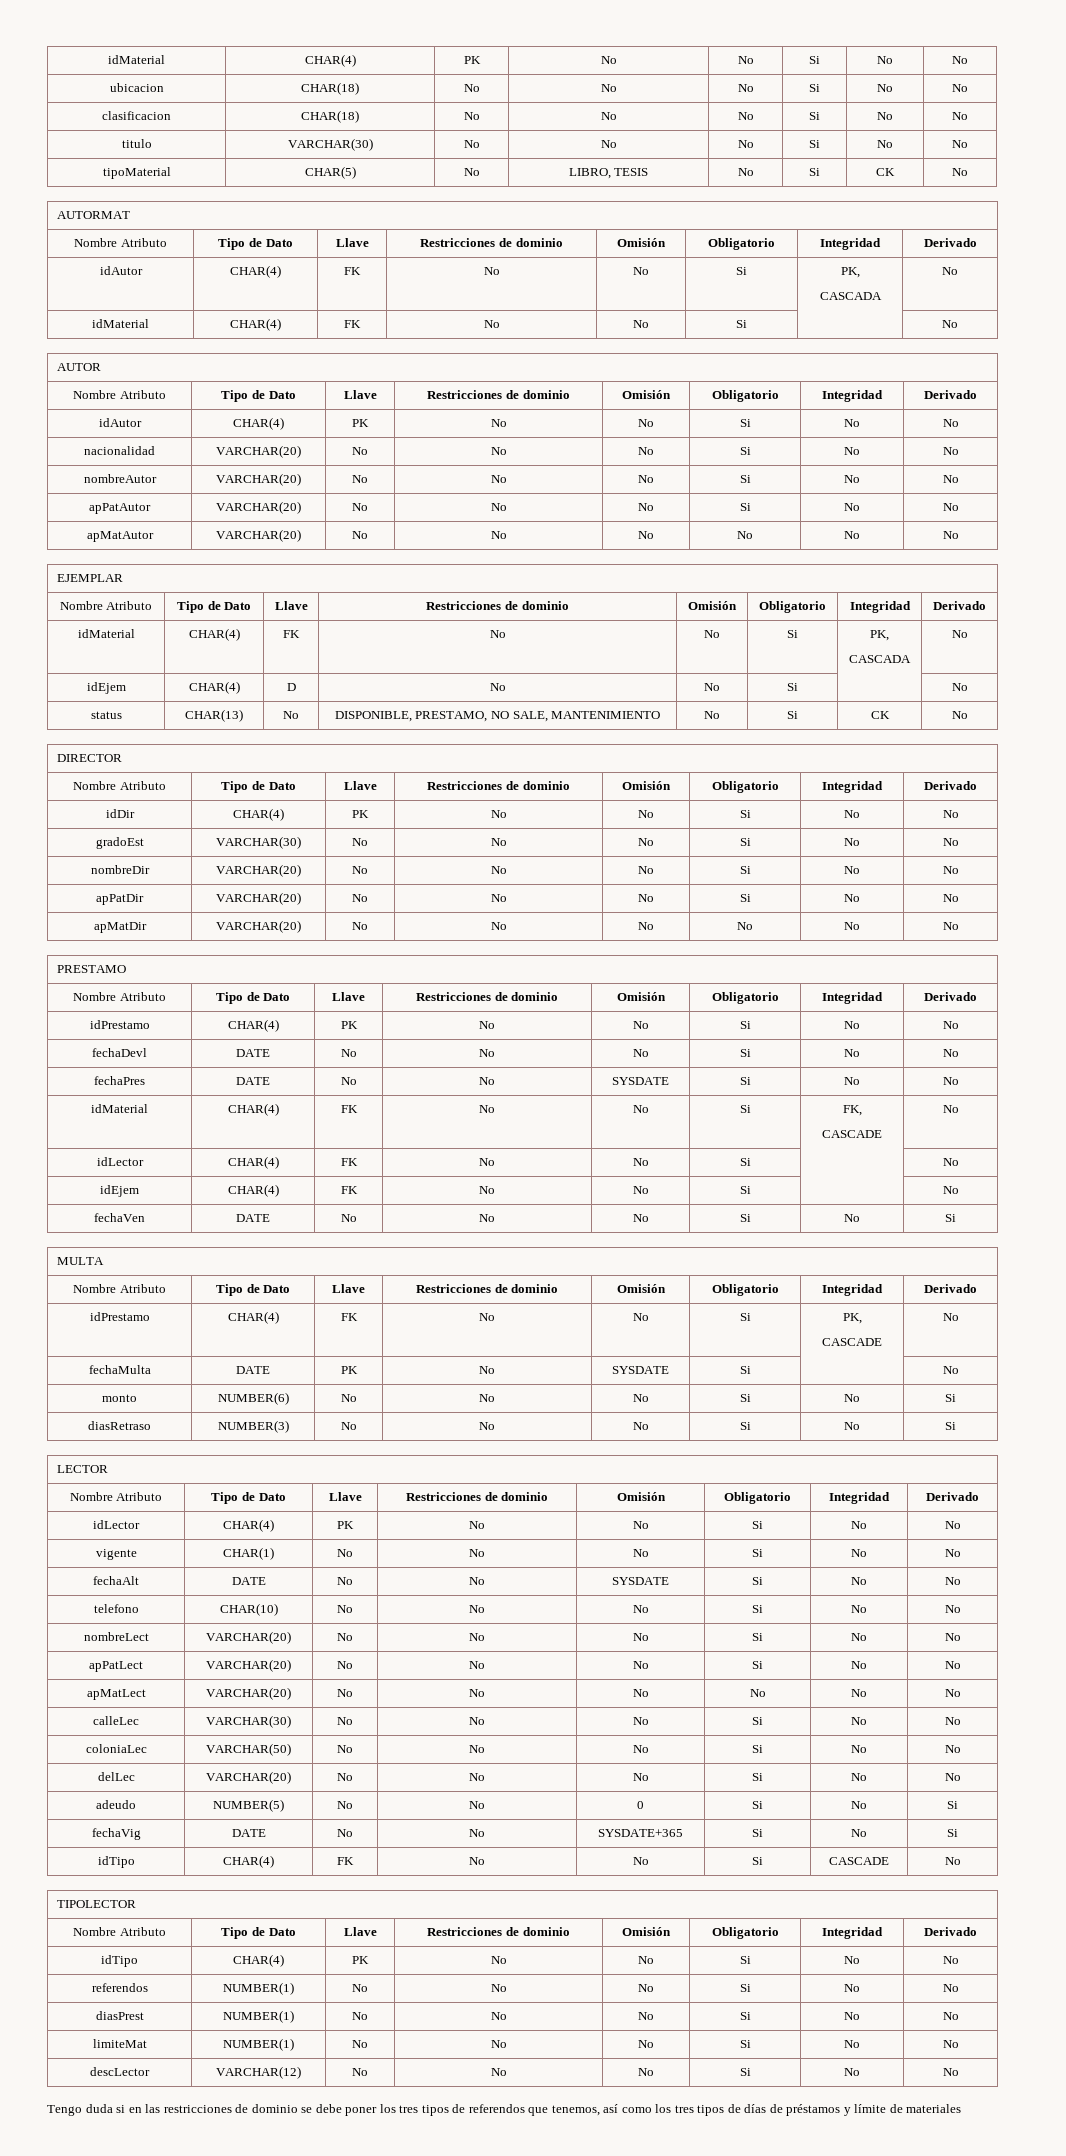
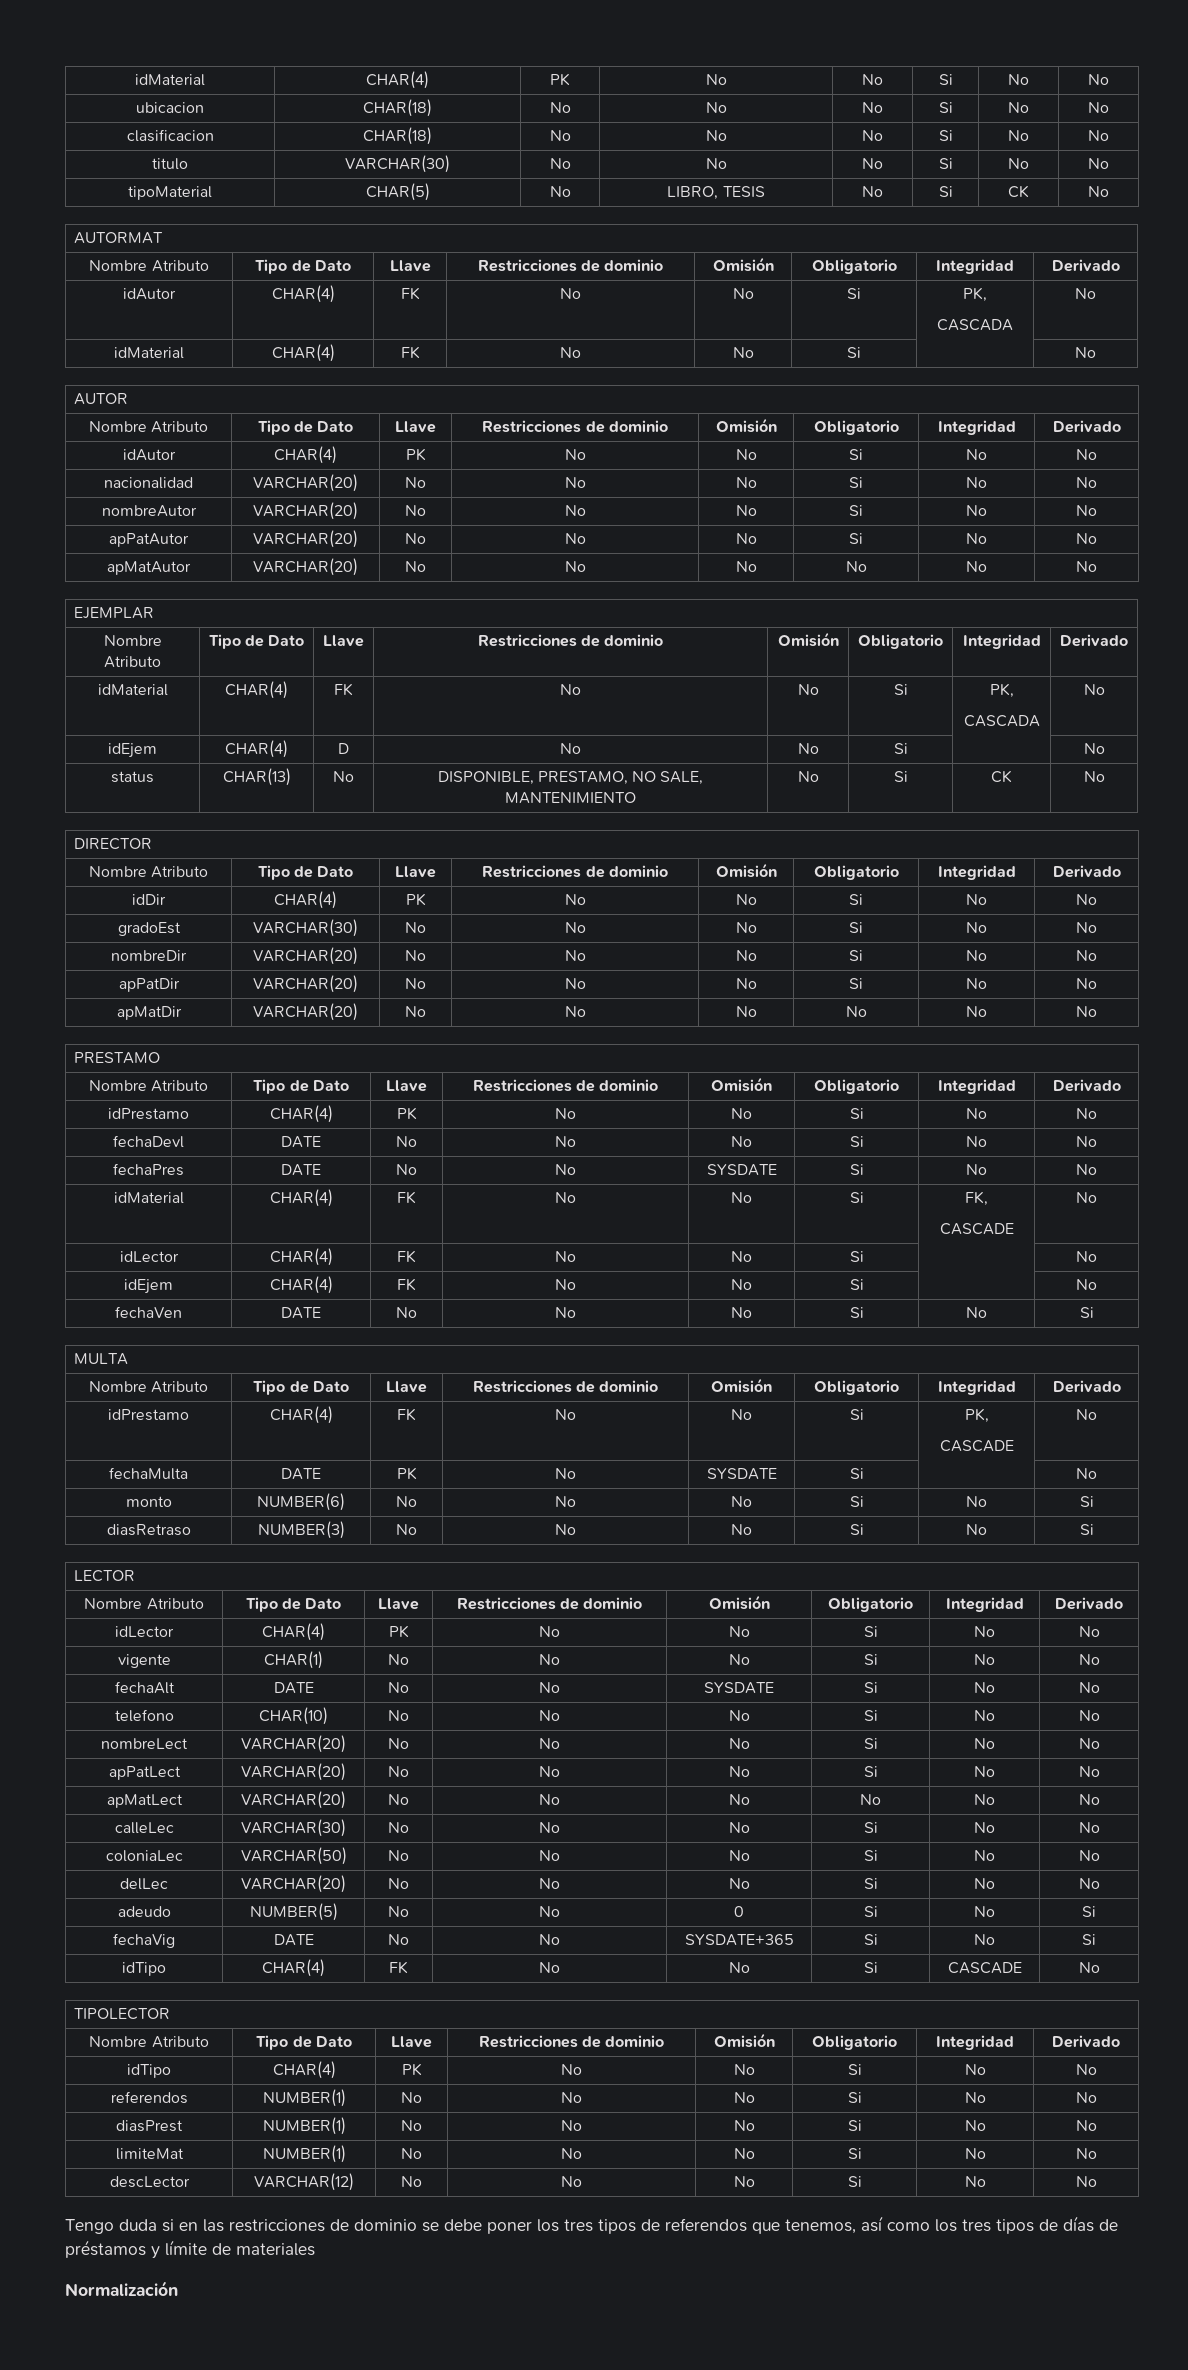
+ Normalización

